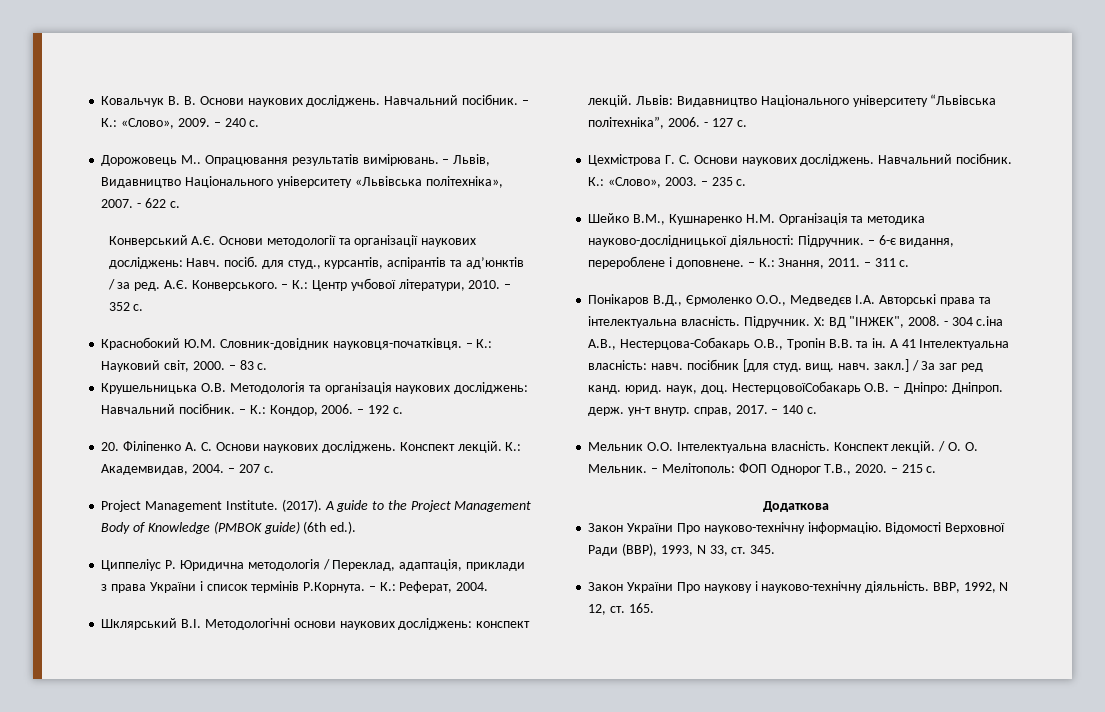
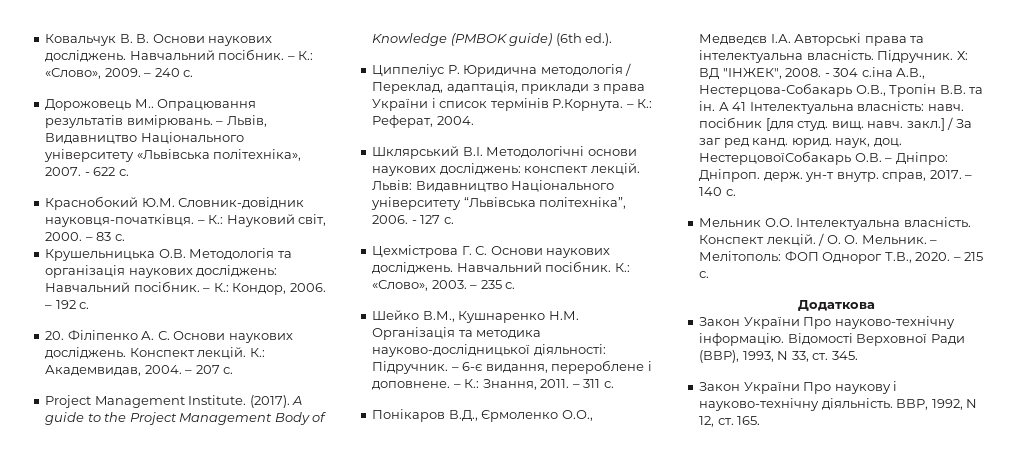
- Конверський А.Є. Основи методології та організації наукових досліджень: Навч. посіб. для студ., курсантів, аспірантів та ад’юнктів / за ред. А.Є. Конверського. – К.: Центр учбової літератури, 2010. – 352 с.

